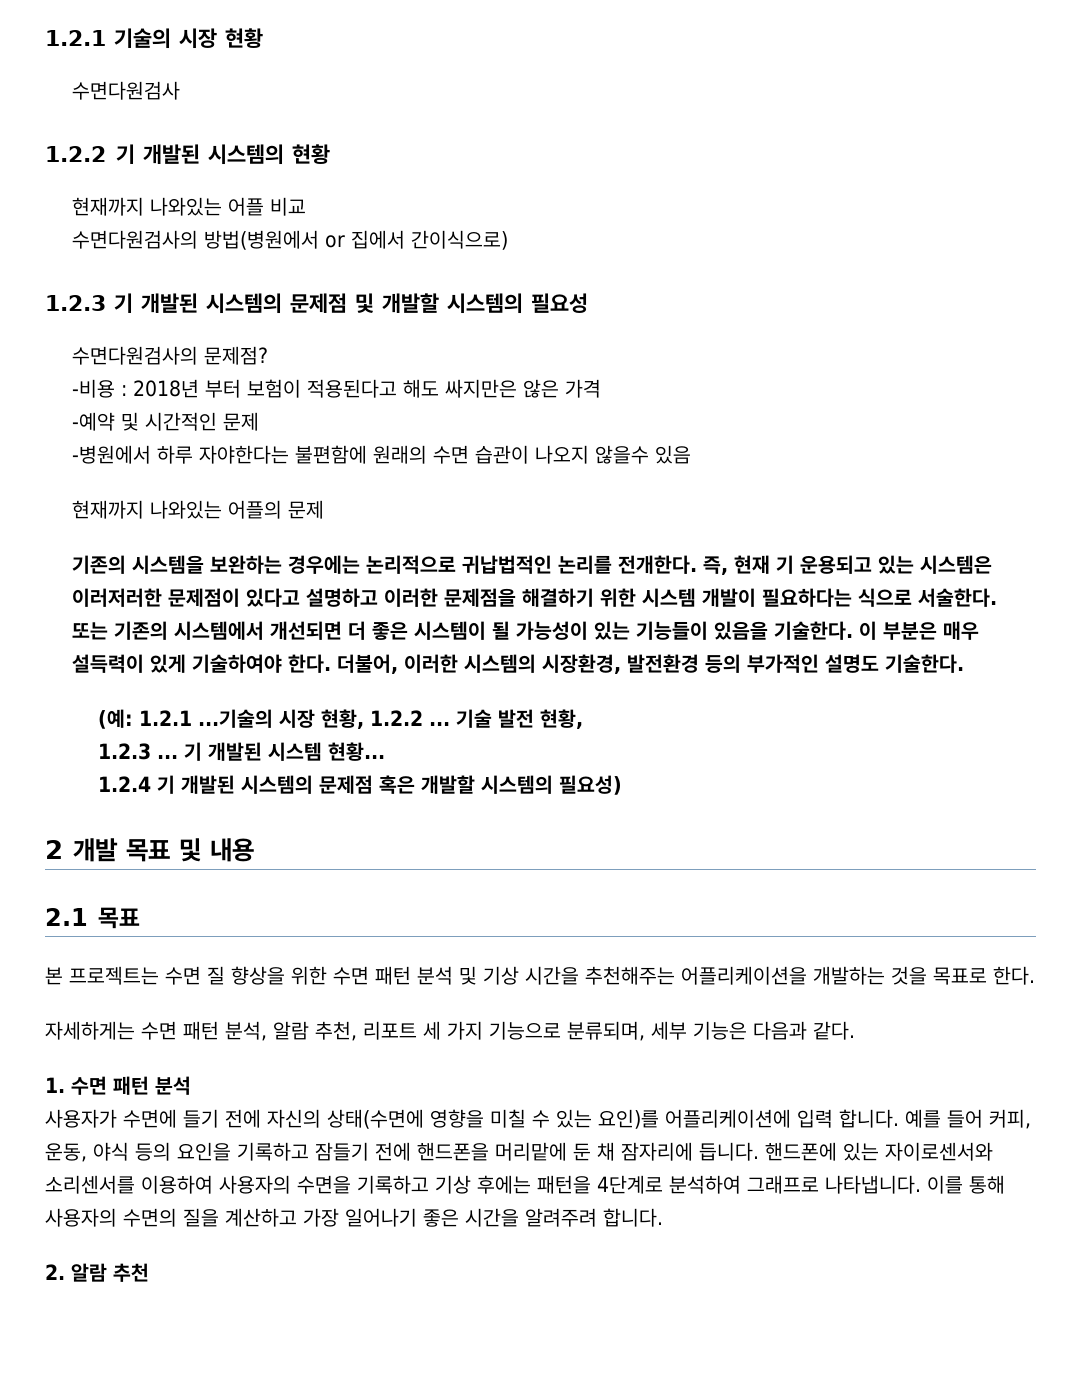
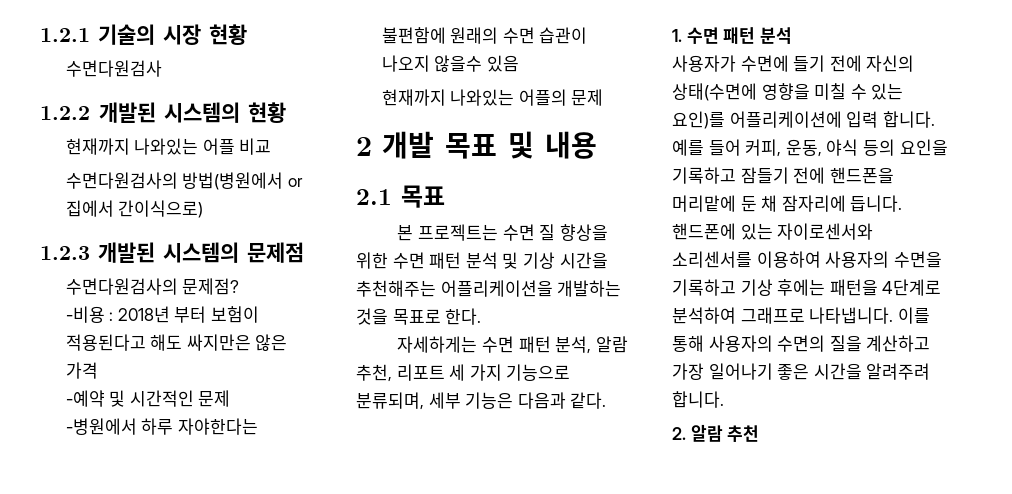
- 1.2.2 기 개발된 시스템의 현황
+ 1.2.2 개발된 시스템의 현황
- 1.2.3 기 개발된 시스템의 문제점 및 개발할 시스템의 필요성
+ 1.2.3 개발된 시스템의 문제점
- 기존의 시스템을 보완하는 경우에는 논리적으로 귀납법적인 논리를 전개한다. 즉, 현재 기 운용되고 있는 시스템은 이러저러한 문제점이 있다고 설명하고 이러한 문제점을 해결하기 위한 시스템 개발이 필요하다는 식으로 서술한다. 또는 기존의 시스템에서 개선되면 더 좋은 시스템이 될 가능성이 있는 기능들이 있음을 기술한다. 이 부분은 매우 설득력이 있게 기술하여야 한다. 더불어, 이러한 시스템의 시장환경, 발전환경 등의 부가적인 설명도 기술한다.
- (예: 1.2.1 ...기술의 시장 현황, 1.2.2 ... 기술 발전 현황,
- 1.2.3 ... 기 개발된 시스템 현황...
- 1.2.4 기 개발된 시스템의 문제점 혹은 개발할 시스템의 필요성)

